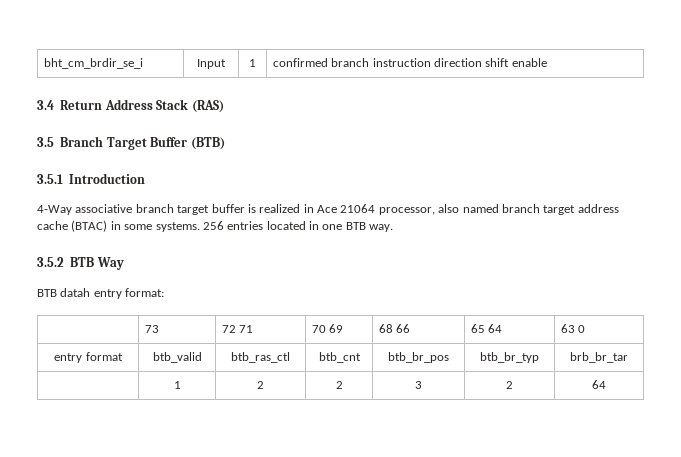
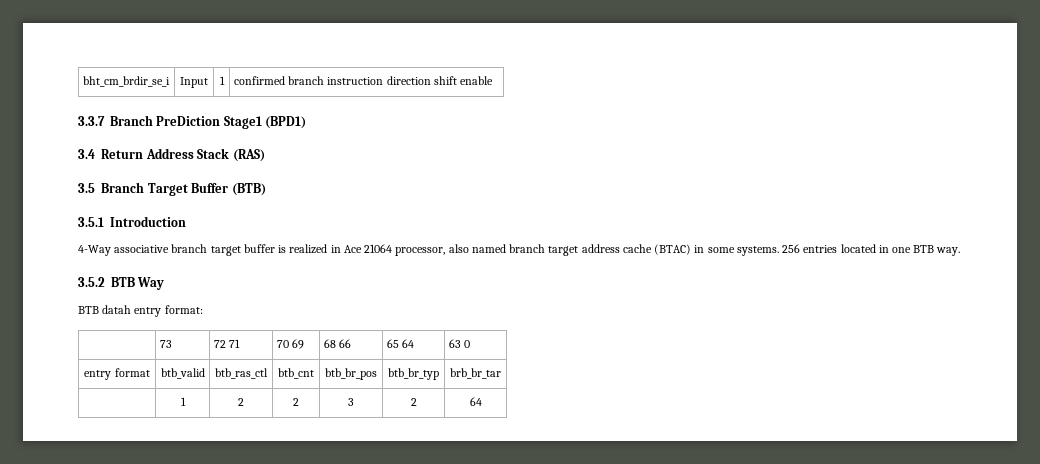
+ 3.3.7 Branch PreDiction Stage1 (BPD1)

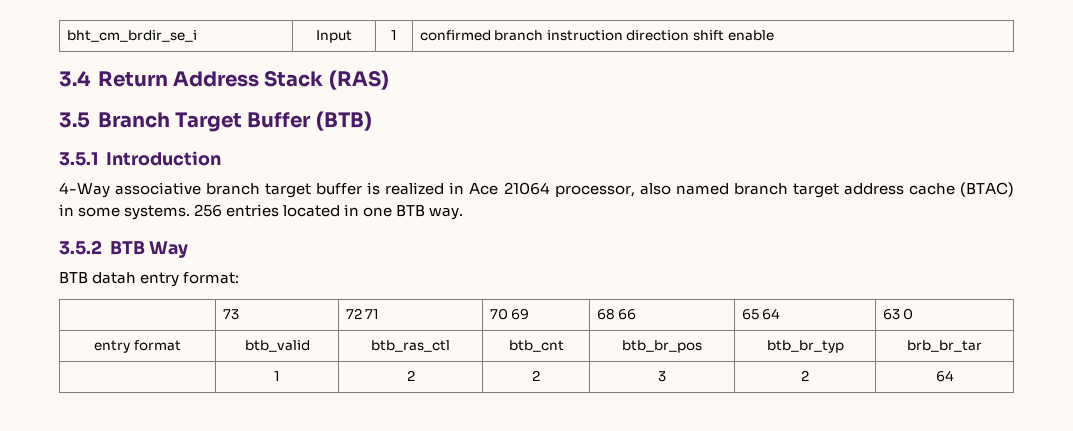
- 3.3.7 Branch PreDiction Stage1 (BPD1)

